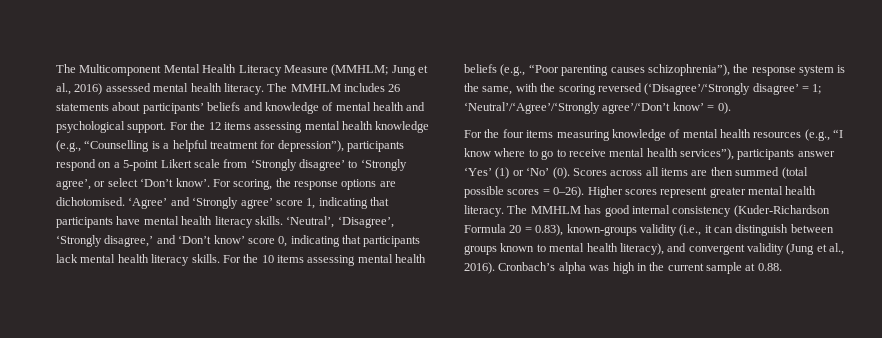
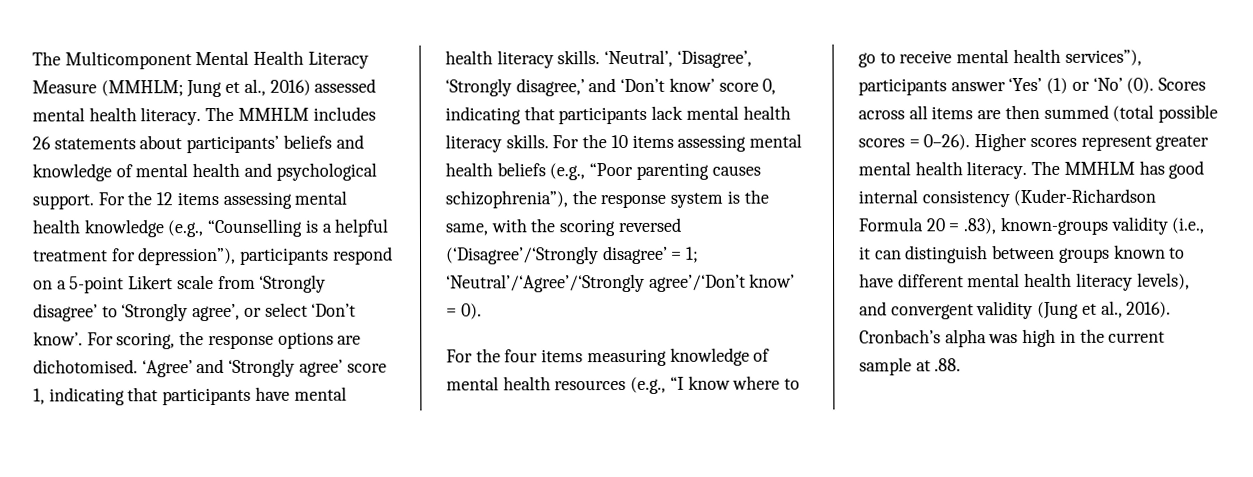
- The MMHLM has good internal consistency (Kuder-Richardson Formula 20 = 0.83), known-groups validity (i.e., it can distinguish between groups known to mental health literacy), and convergent validity (Jung et al., 2016).
+ The MMHLM has good internal consistency (Kuder-Richardson Formula 20 = .83), known-groups validity (i.e., it can distinguish between groups known to have different mental health literacy levels), and convergent validity (Jung et al., 2016).
- Cronbach’s alpha was high in the current sample at 0.88.
+ Cronbach’s alpha was high in the current sample at .88.

